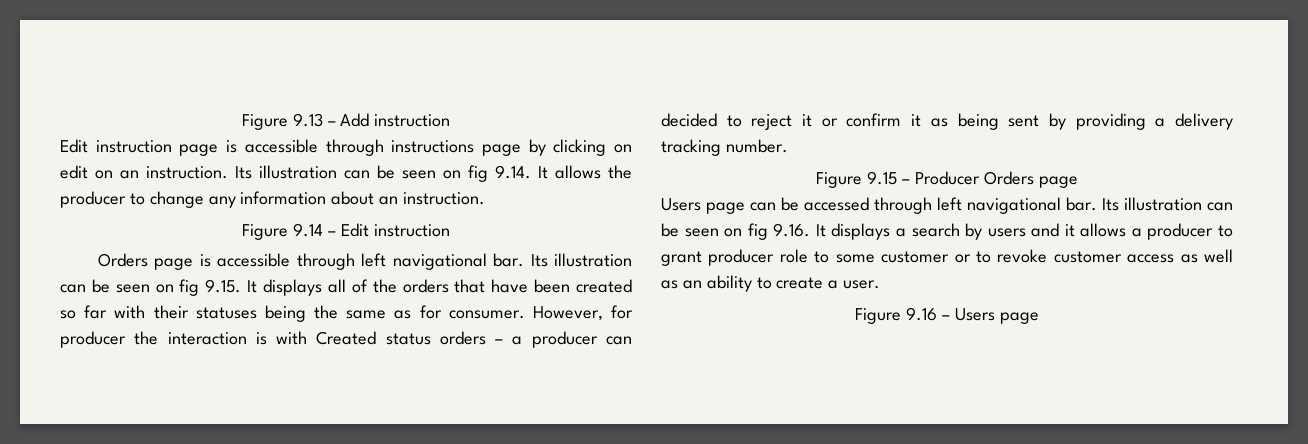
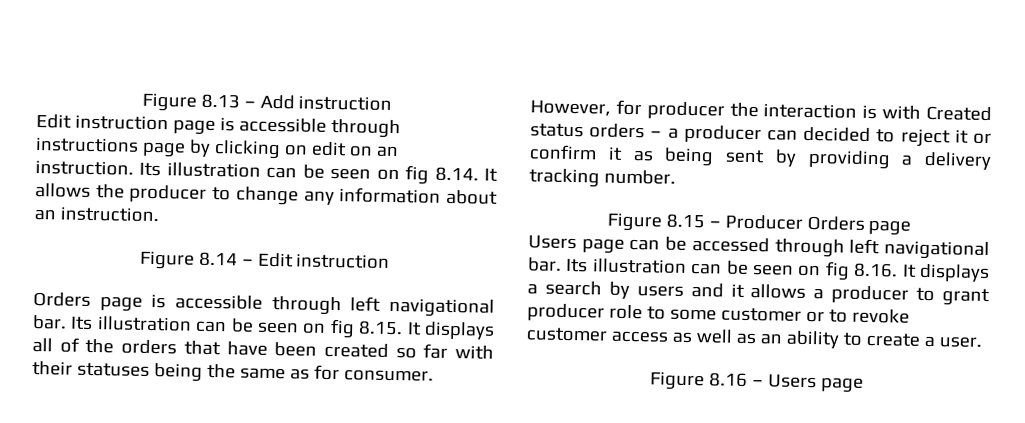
- Figure 9.13 – Add instruction
+ Figure 8.13 – Add instruction
- Its illustration can be seen on fig 9.14. It allows the producer to change any information about an instruction.
+ Its illustration can be seen on fig 8.14. It allows the producer to change any information about an instruction.
- Figure 9.14 – Edit instruction
+ Figure 8.14 – Edit instruction
- Its illustration can be seen on fig 9.15. It displays all of the orders that have been created so far with their statuses being the same as for consumer.
+ Its illustration can be seen on fig 8.15. It displays all of the orders that have been created so far with their statuses being the same as for consumer.
- Figure 9.15 – Producer Orders page
+ Figure 8.15 – Producer Orders page
- Its illustration can be seen on fig 9.16. It displays a search by users and it allows a producer to grant producer role to some customer or to revoke customer access as well as an ability to create a user.
+ Its illustration can be seen on fig 8.16. It displays a search by users and it allows a producer to grant producer role to some customer or to revoke customer access as well as an ability to create a user.
- Figure 9.16 – Users page
+ Figure 8.16 – Users page

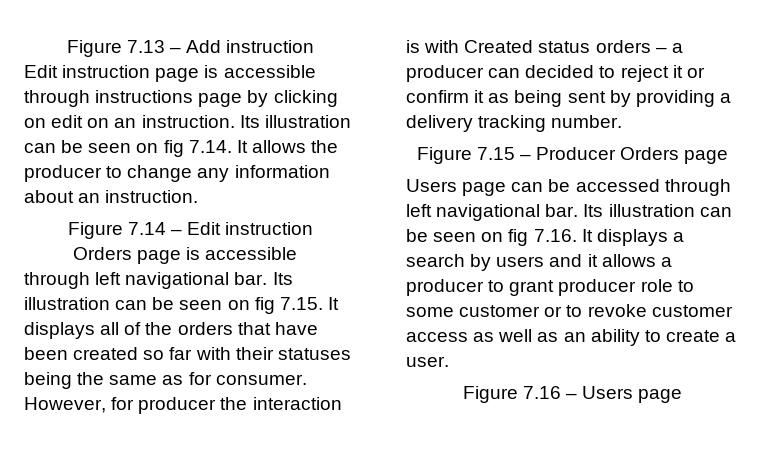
- Figure 8.13 – Add instruction
+ Figure 7.13 – Add instruction
- Its illustration can be seen on fig 8.14. It allows the producer to change any information about an instruction.
+ Its illustration can be seen on fig 7.14. It allows the producer to change any information about an instruction.
- Figure 8.14 – Edit instruction
+ Figure 7.14 – Edit instruction
- Its illustration can be seen on fig 8.15. It displays all of the orders that have been created so far with their statuses being the same as for consumer.
+ Its illustration can be seen on fig 7.15. It displays all of the orders that have been created so far with their statuses being the same as for consumer.
- Figure 8.15 – Producer Orders page
+ Figure 7.15 – Producer Orders page
- Its illustration can be seen on fig 8.16. It displays a search by users and it allows a producer to grant producer role to some customer or to revoke customer access as well as an ability to create a user.
+ Its illustration can be seen on fig 7.16. It displays a search by users and it allows a producer to grant producer role to some customer or to revoke customer access as well as an ability to create a user.
- Figure 8.16 – Users page
+ Figure 7.16 – Users page

